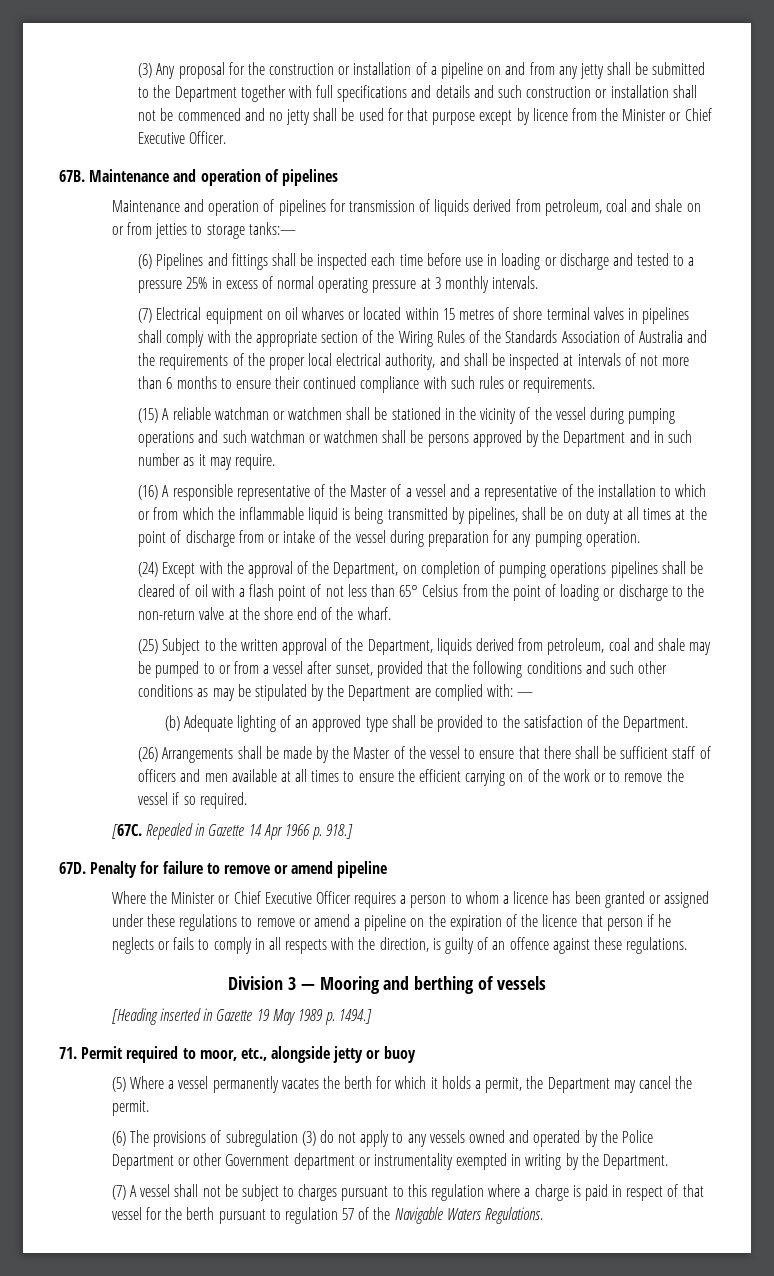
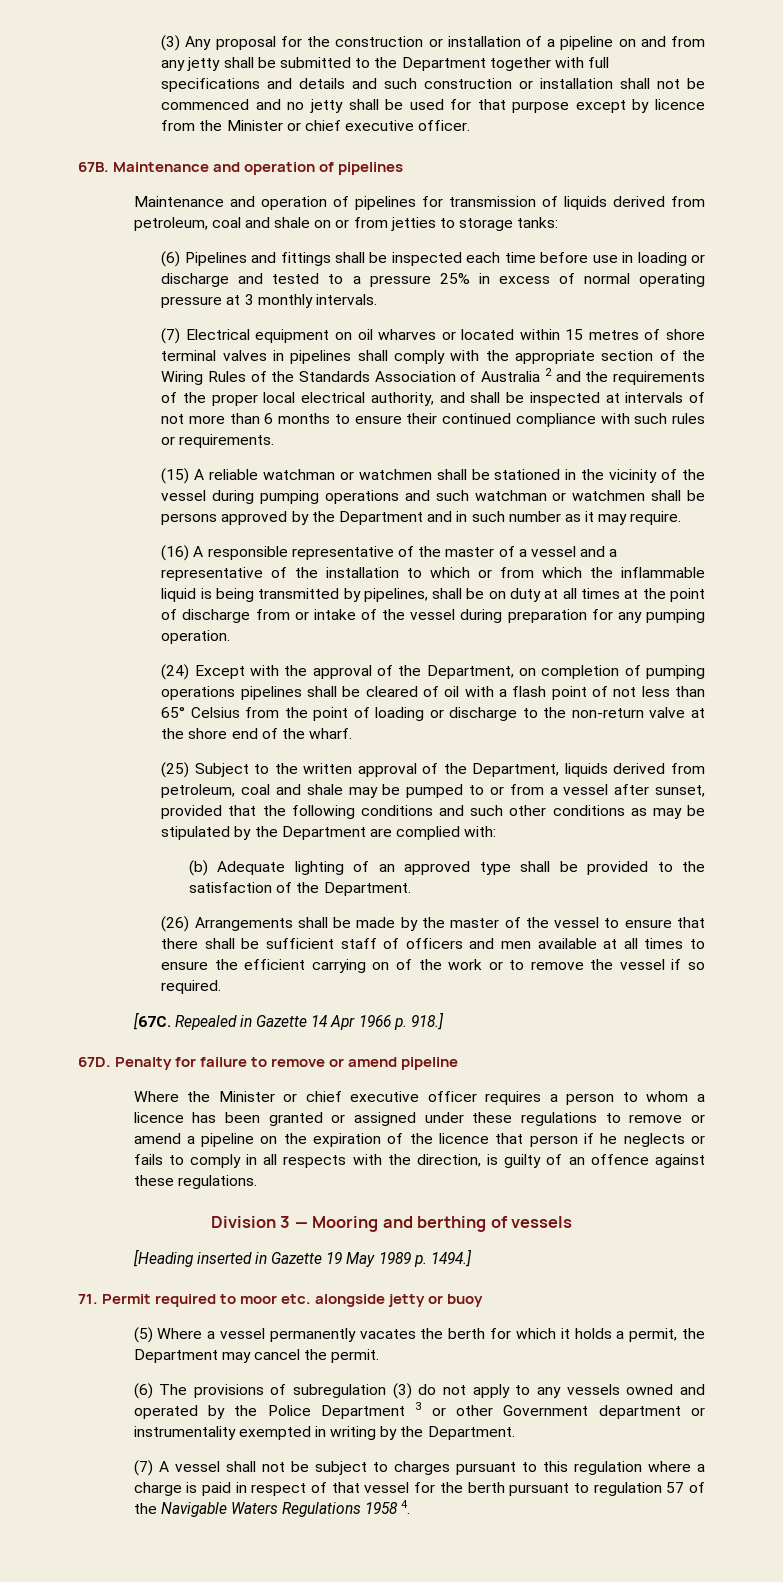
- (3) Any proposal for the construction or installation of a pipeline on and from any jetty shall be submitted to the Department together with full specifications and details and such construction or installation shall not be commenced and no jetty shall be used for that purpose except by licence from the Minister or Chief Executive Officer.
+ (3) Any proposal for the construction or installation of a pipeline on and from any jetty shall be submitted to the Department together with full specifications and details and such construction or installation shall not be commenced and no jetty shall be used for that purpose except by licence from the Minister or chief executive officer.
- Maintenance and operation of pipelines for transmission of liquids derived from petroleum, coal and shale on or from jetties to storage tanks:—
+ Maintenance and operation of pipelines for transmission of liquids derived from petroleum, coal and shale on or from jetties to storage tanks:
- (7) Electrical equipment on oil wharves or located within 15 metres of shore terminal valves in pipelines shall comply with the appropriate section of the Wiring Rules of the Standards Association of Australia and the requirements of the proper local electrical authority, and shall be inspected at intervals of not more than 6 months to ensure their continued compliance with such rules or requirements.
+ (7) Electrical equipment on oil wharves or located within 15 metres of shore terminal valves in pipelines shall comply with the appropriate section of the Wiring Rules of the Standards Association of Australia 2 and the requirements of the proper local electrical authority, and shall be inspected at intervals of not more than 6 months to ensure their continued compliance with such rules or requirements.
- (16) A responsible representative of the Master of a vessel and a representative of the installation to which or from which the inflammable liquid is being transmitted by pipelines, shall be on duty at all times at the point of discharge from or intake of the vessel during preparation for any pumping operation.
+ (16) A responsible representative of the master of a vessel and a representative of the installation to which or from which the inflammable liquid is being transmitted by pipelines, shall be on duty at all times at the point of discharge from or intake of the vessel during preparation for any pumping operation.
- (25) Subject to the written approval of the Department, liquids derived from petroleum, coal and shale may be pumped to or from a vessel after sunset, provided that the following conditions and such other conditions as may be stipulated by the Department are complied with: —
+ (25) Subject to the written approval of the Department, liquids derived from petroleum, coal and shale may be pumped to or from a vessel after sunset, provided that the following conditions and such other conditions as may be stipulated by the Department are complied with:
- (26) Arrangements shall be made by the Master of the vessel to ensure that there shall be sufficient staff of officers and men available at all times to ensure the efficient carrying on of the work or to remove the vessel if so required.
+ (26) Arrangements shall be made by the master of the vessel to ensure that there shall be sufficient staff of officers and men available at all times to ensure the efficient carrying on of the work or to remove the vessel if so required.
- Where the Minister or Chief Executive Officer requires a person to whom a licence has been granted or assigned under these regulations to remove or amend a pipeline on the expiration of the licence that person if he neglects or fails to comply in all respects with the direction, is guilty of an offence against these regulations.
+ Where the Minister or chief executive officer requires a person to whom a licence has been granted or assigned under these regulations to remove or amend a pipeline on the expiration of the licence that person if he neglects or fails to comply in all respects with the direction, is guilty of an offence against these regulations.
- 71. Permit required to moor, etc., alongside jetty or buoy
+ 71. Permit required to moor etc. alongside jetty or buoy
- (6) The provisions of subregulation (3) do not apply to any vessels owned and operated by the Police Department or other Government department or instrumentality exempted in writing by the Department.
+ (6) The provisions of subregulation (3) do not apply to any vessels owned and operated by the Police Department 3 or other Government department or instrumentality exempted in writing by the Department.
- (7) A vessel shall not be subject to charges pursuant to this regulation where a charge is paid in respect of that vessel for the berth pursuant to regulation 57 of the Navigable Waters Regulations.
+ (7) A vessel shall not be subject to charges pursuant to this regulation where a charge is paid in respect of that vessel for the berth pursuant to regulation 57 of the Navigable Waters Regulations 1958 4.

